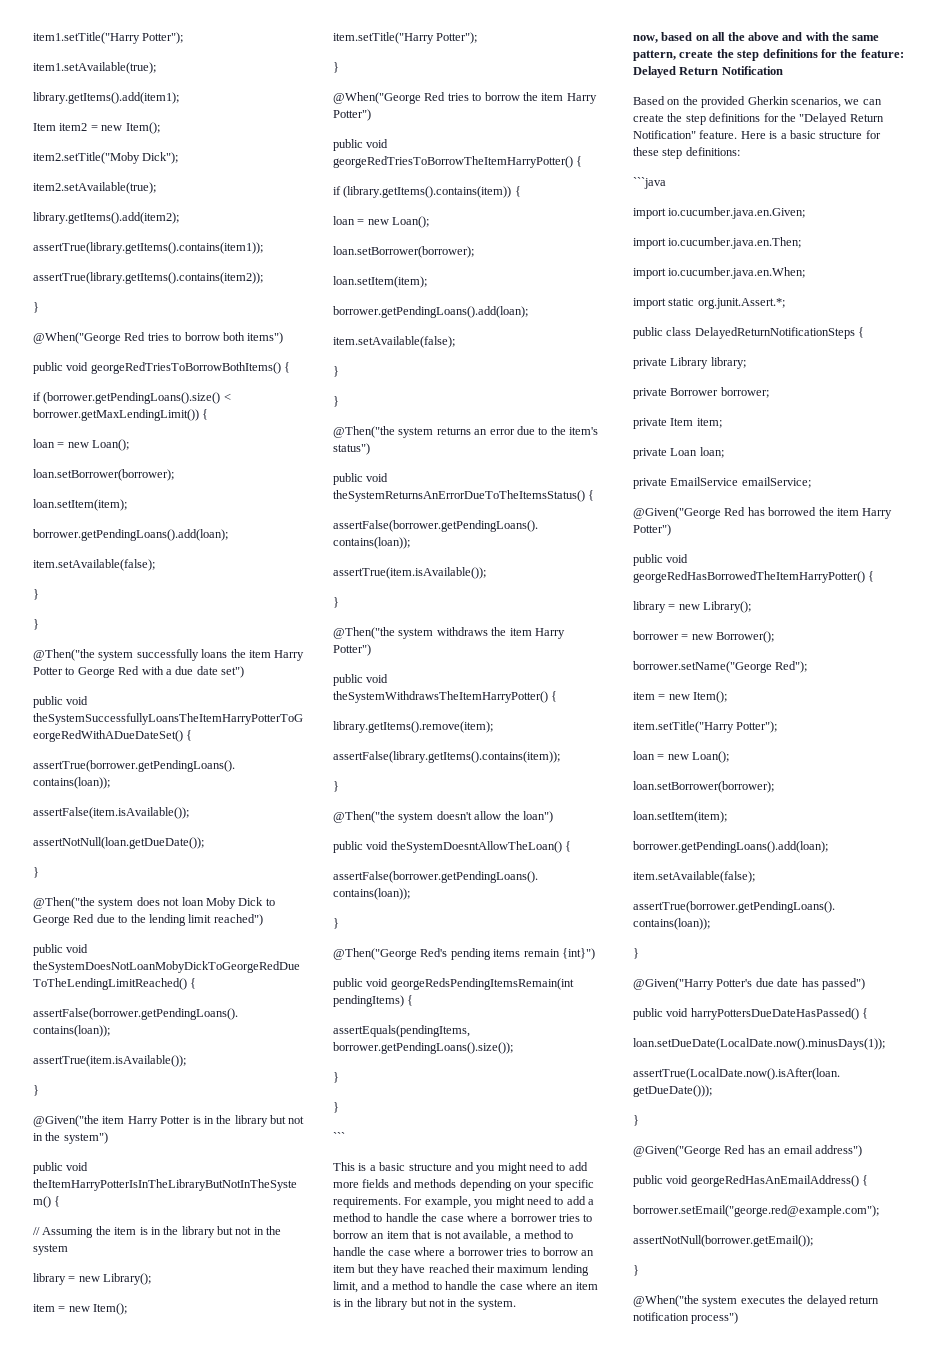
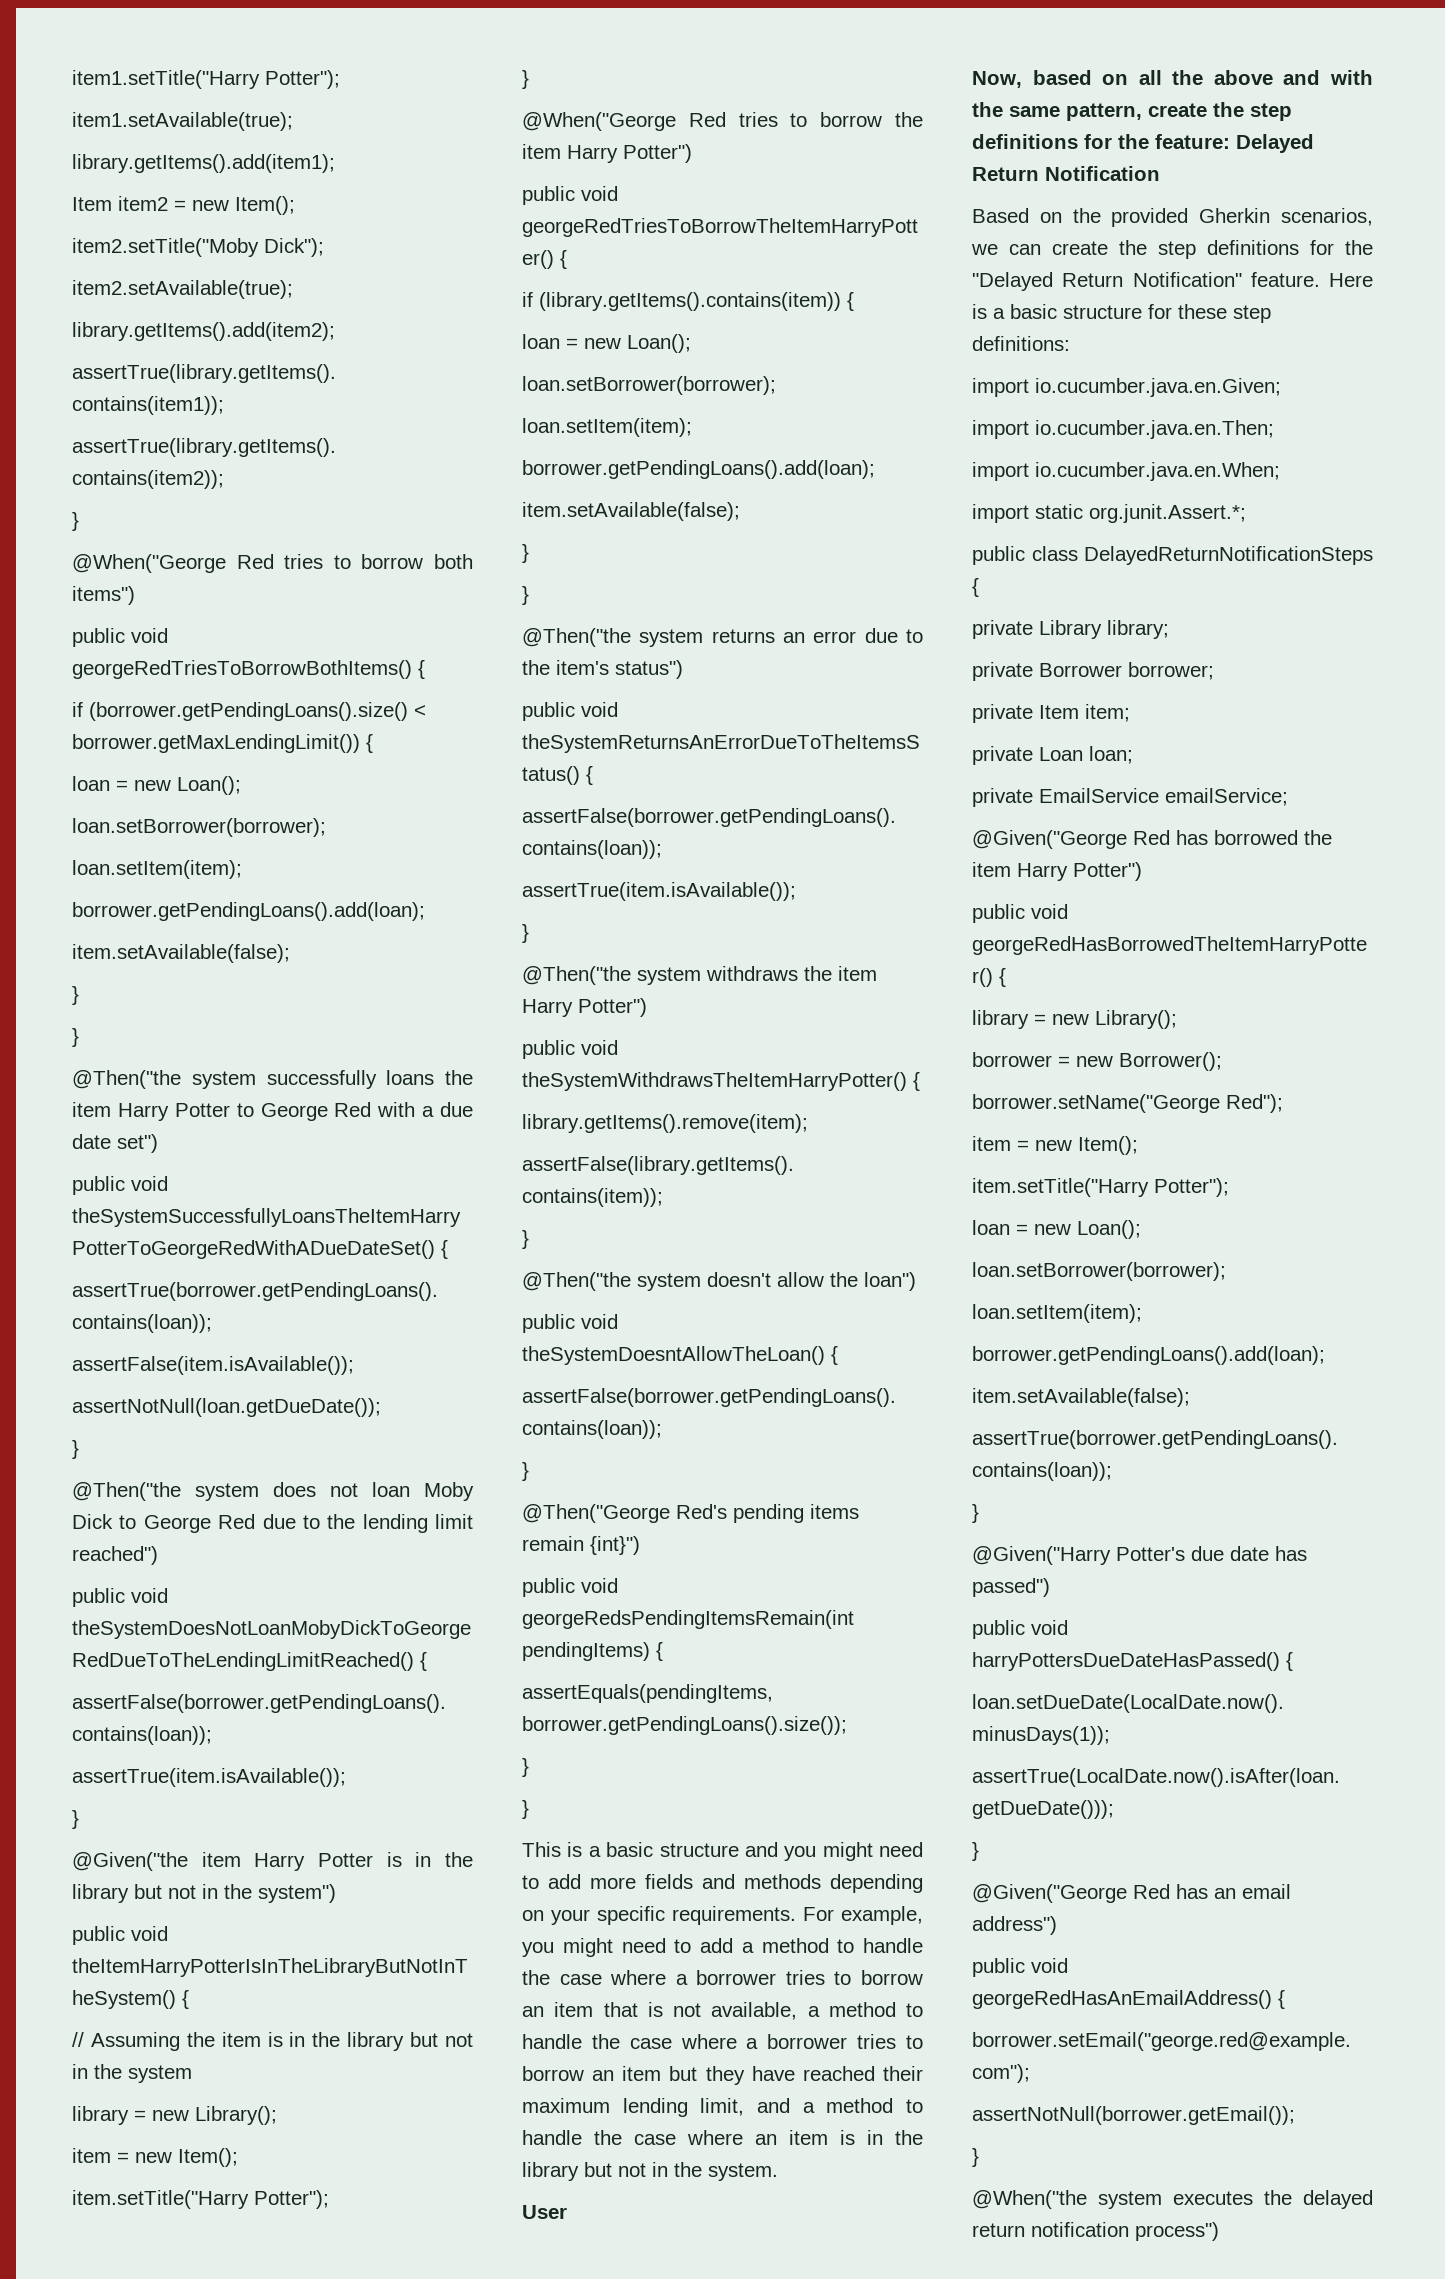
- ```
- now, based on all the above and with the same pattern, create the step definitions for the feature: Delayed Return Notification
+ User
+ Now, based on all the above and with the same pattern, create the step definitions for the feature: Delayed Return Notification
- ```java

